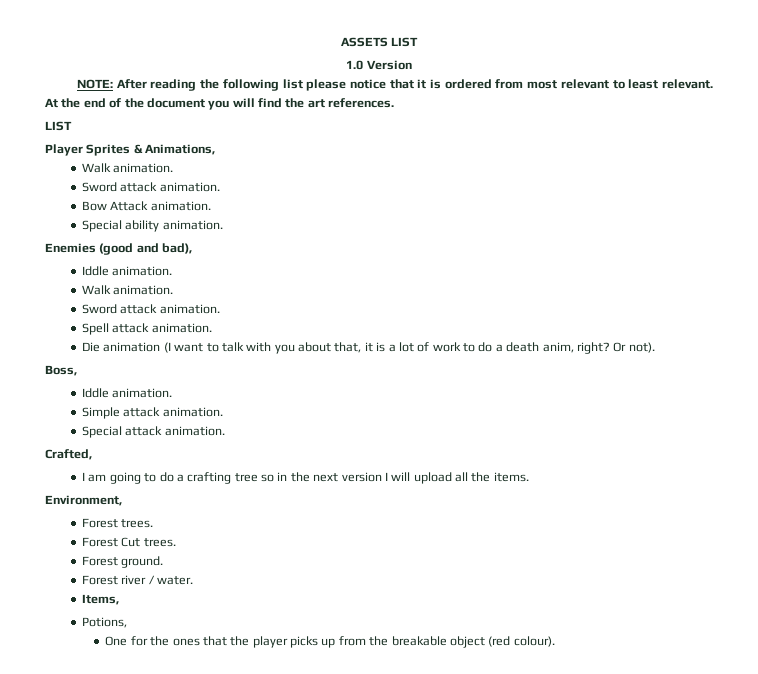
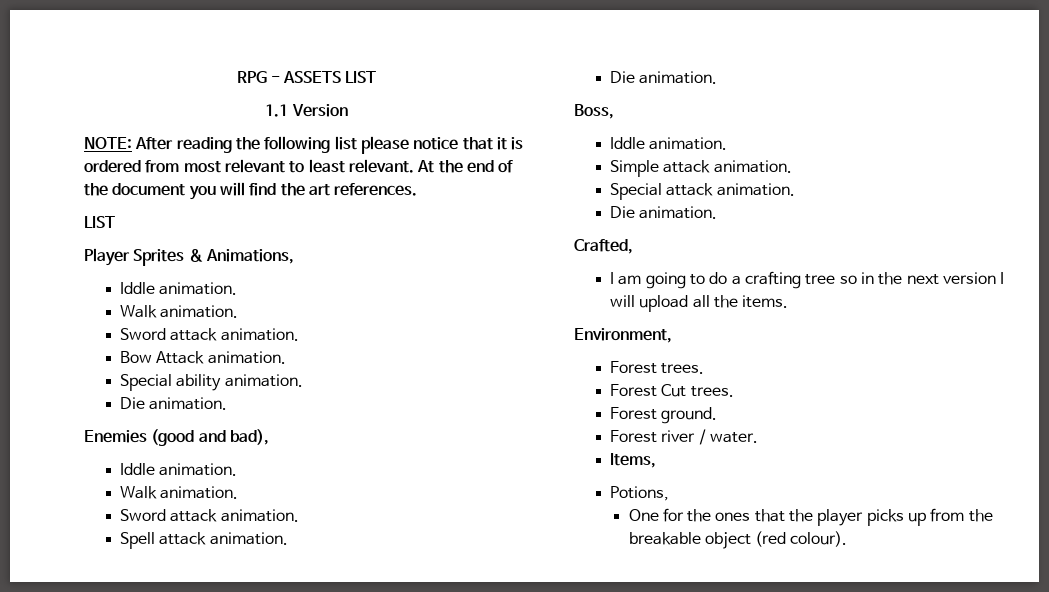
- ASSETS LIST
+ RPG - ASSETS LIST
- 1.0 Version
+ 1.1 Version
  Player Sprites & Animations,
+ Iddle animation.
  Special ability animation.
+ Die animation.
  Spell attack animation.
- Die animation (I want to talk with you about that, it is a lot of work to do a death anim, right? Or not).
+ Die animation.
  Special attack animation.
+ Die animation.

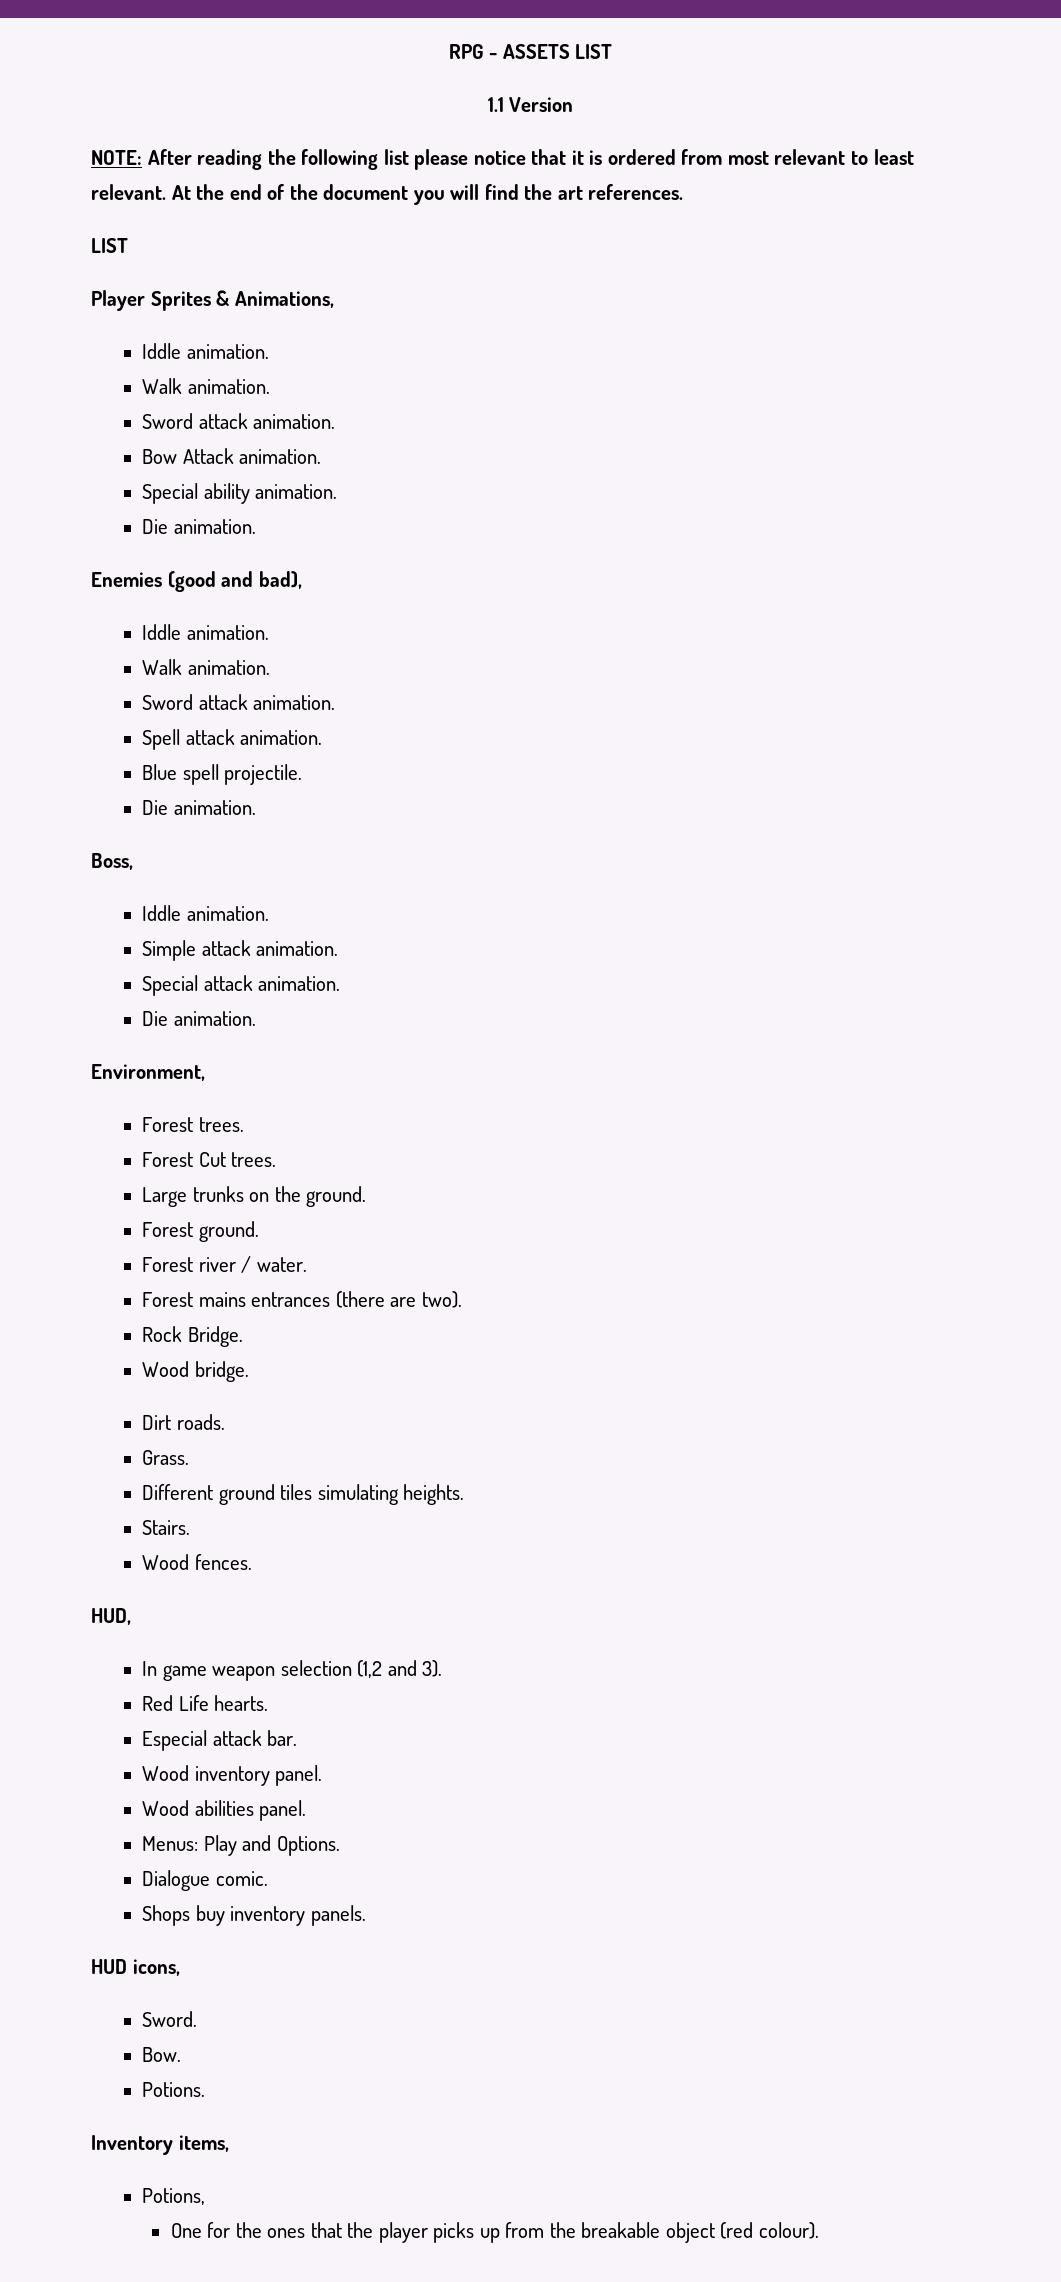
+ Blue spell projectile.
- Crafted,
- I am going to do a crafting tree so in the next version I will upload all the items.
+ Large trunks on the ground.
- Items,
+ Forest mains entrances (there are two).
+ Rock Bridge.
+ Wood bridge.
+ Dirt roads.
+ Grass.
+ Different ground tiles simulating heights.
+ Stairs.
+ Wood fences.
+ HUD,
+ In game weapon selection (1,2 and 3).
+ Red Life hearts.
+ Especial attack bar.
+ Wood inventory panel.
+ Wood abilities panel.
+ Menus: Play and Options.
+ Dialogue comic.
+ Shops buy inventory panels.
+ HUD icons,
+ Sword.
+ Bow.
+ Potions.
+ Inventory items,

